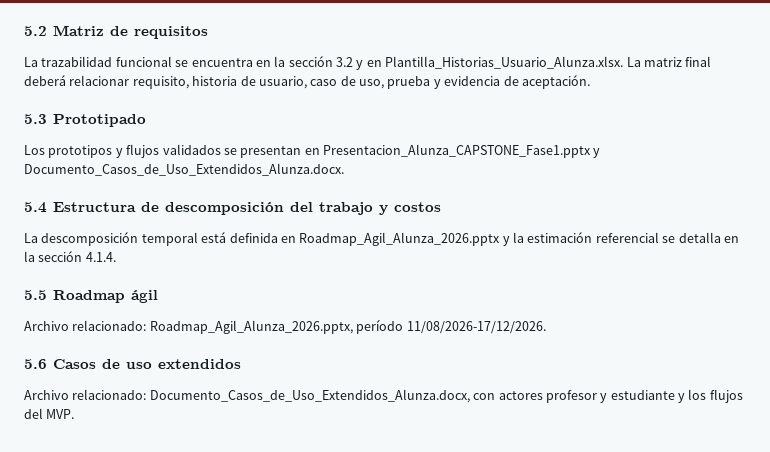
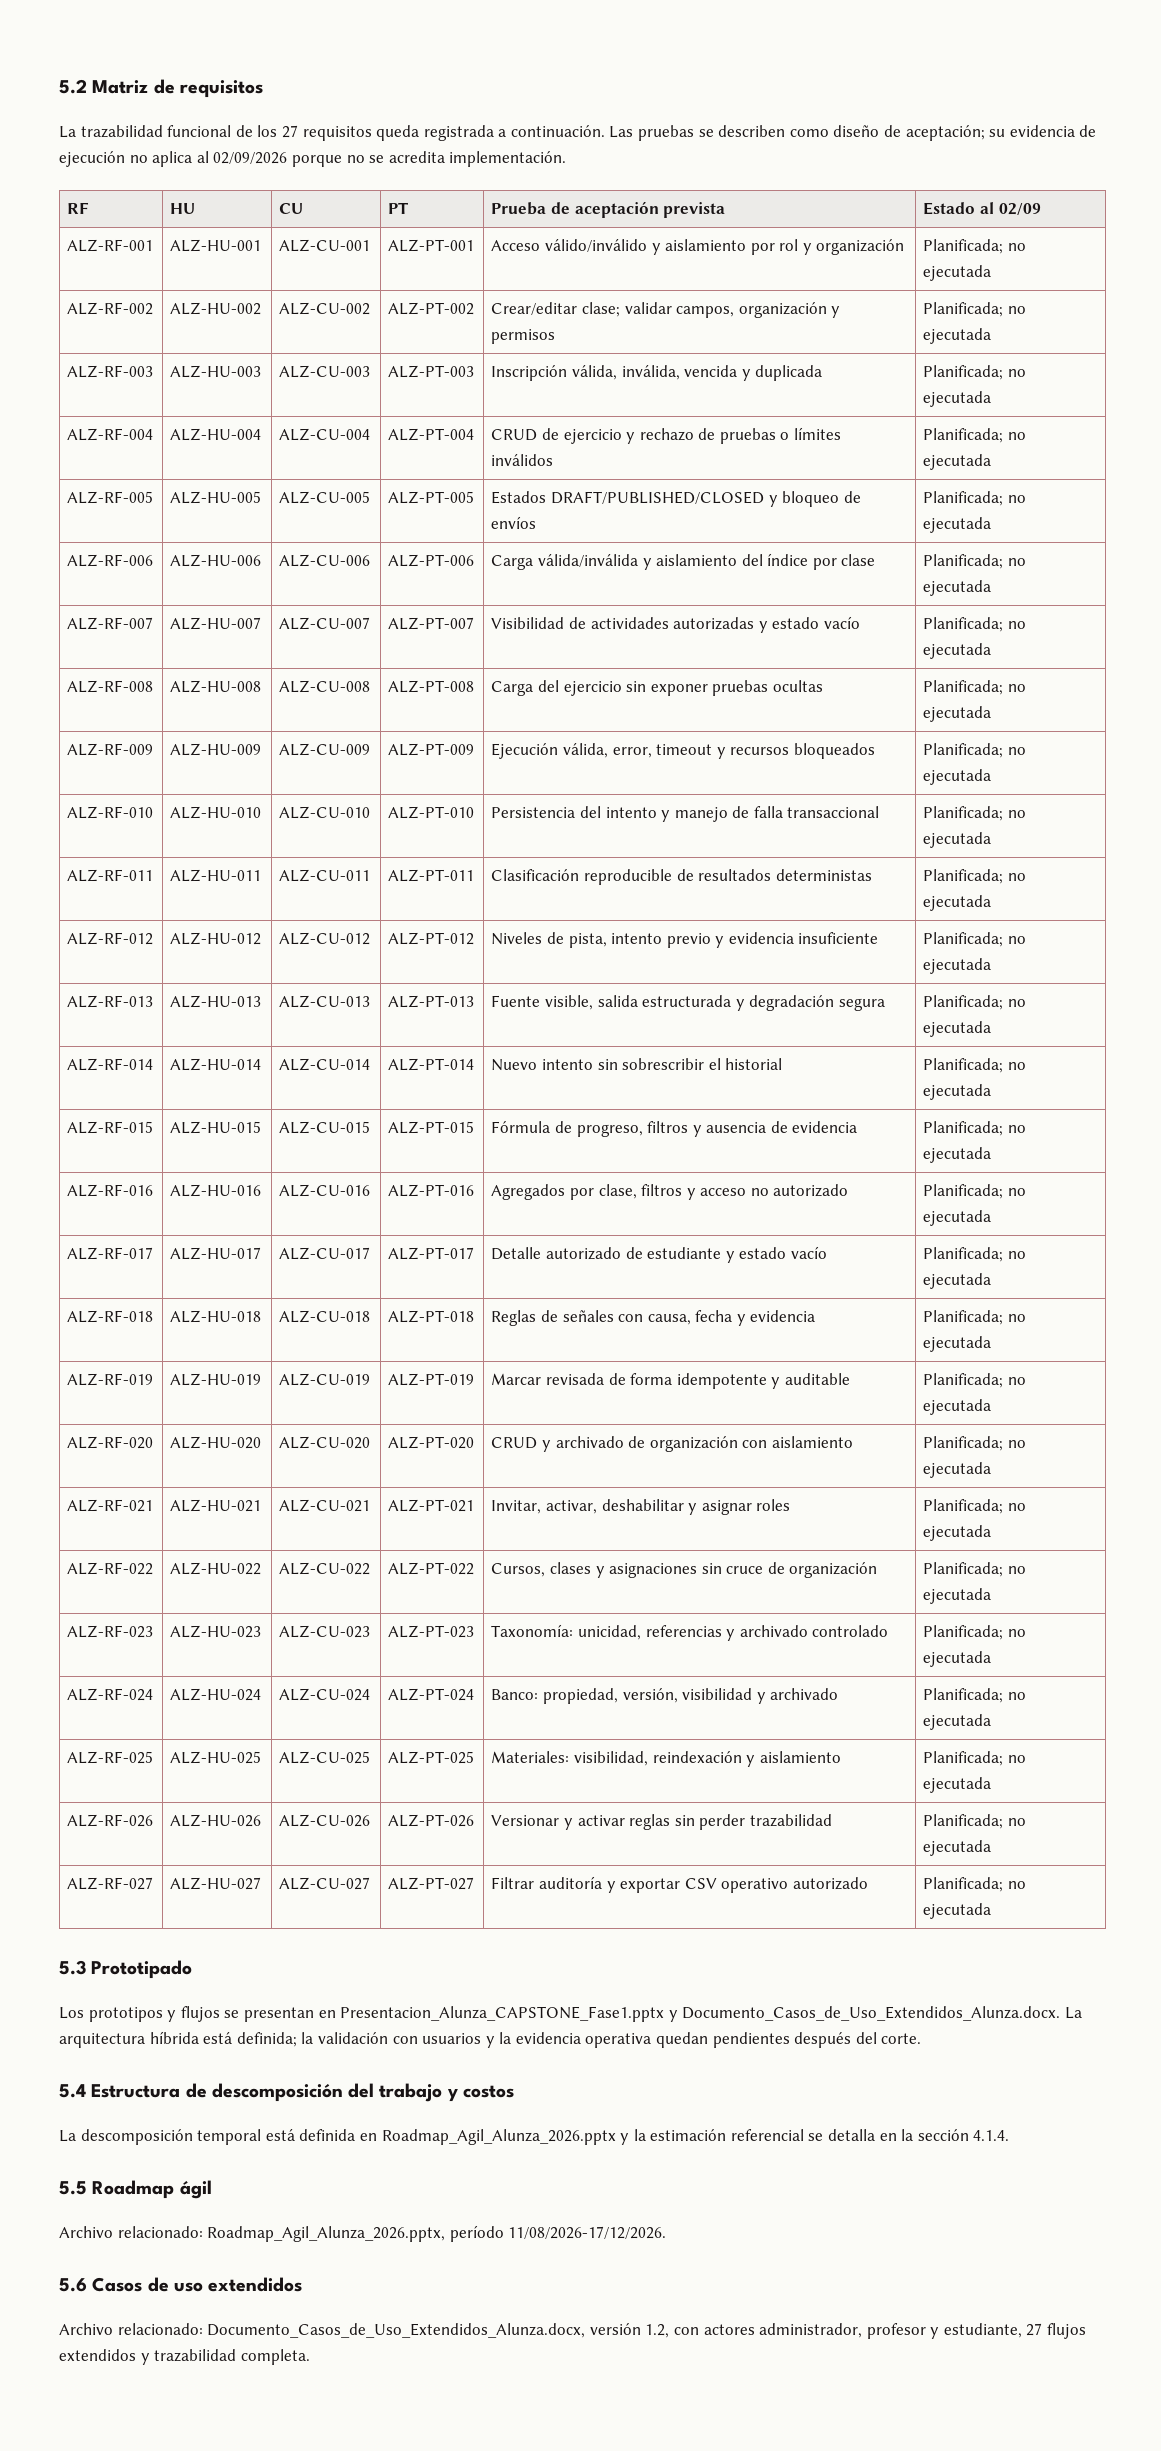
- La trazabilidad funcional se encuentra en la sección 3.2 y en Plantilla_Historias_Usuario_Alunza.xlsx. La matriz final deberá relacionar requisito, historia de usuario, caso de uso, prueba y evidencia de aceptación.
+ La trazabilidad funcional de los 27 requisitos queda registrada a continuación. Las pruebas se describen como diseño de aceptación; su evidencia de ejecución no aplica al 02/09/2026 porque no se acredita implementación.
+ RF | HU | CU | PT | Prueba de aceptación prevista | Estado al 02/09
+ ALZ-RF-001 | ALZ-HU-001 | ALZ-CU-001 | ALZ-PT-001 | Acceso válido/inválido y aislamiento por rol y organización | Planificada; no ejecutada
+ ALZ-RF-002 | ALZ-HU-002 | ALZ-CU-002 | ALZ-PT-002 | Crear/editar clase; validar campos, organización y permisos | Planificada; no ejecutada
+ ALZ-RF-003 | ALZ-HU-003 | ALZ-CU-003 | ALZ-PT-003 | Inscripción válida, inválida, vencida y duplicada | Planificada; no ejecutada
+ ALZ-RF-004 | ALZ-HU-004 | ALZ-CU-004 | ALZ-PT-004 | CRUD de ejercicio y rechazo de pruebas o límites inválidos | Planificada; no ejecutada
+ ALZ-RF-005 | ALZ-HU-005 | ALZ-CU-005 | ALZ-PT-005 | Estados DRAFT/PUBLISHED/CLOSED y bloqueo de envíos | Planificada; no ejecutada
+ ALZ-RF-006 | ALZ-HU-006 | ALZ-CU-006 | ALZ-PT-006 | Carga válida/inválida y aislamiento del índice por clase | Planificada; no ejecutada
+ ALZ-RF-007 | ALZ-HU-007 | ALZ-CU-007 | ALZ-PT-007 | Visibilidad de actividades autorizadas y estado vacío | Planificada; no ejecutada
+ ALZ-RF-008 | ALZ-HU-008 | ALZ-CU-008 | ALZ-PT-008 | Carga del ejercicio sin exponer pruebas ocultas | Planificada; no ejecutada
+ ALZ-RF-009 | ALZ-HU-009 | ALZ-CU-009 | ALZ-PT-009 | Ejecución válida, error, timeout y recursos bloqueados | Planificada; no ejecutada
+ ALZ-RF-010 | ALZ-HU-010 | ALZ-CU-010 | ALZ-PT-010 | Persistencia del intento y manejo de falla transaccional | Planificada; no ejecutada
+ ALZ-RF-011 | ALZ-HU-011 | ALZ-CU-011 | ALZ-PT-011 | Clasificación reproducible de resultados deterministas | Planificada; no ejecutada
+ ALZ-RF-012 | ALZ-HU-012 | ALZ-CU-012 | ALZ-PT-012 | Niveles de pista, intento previo y evidencia insuficiente | Planificada; no ejecutada
+ ALZ-RF-013 | ALZ-HU-013 | ALZ-CU-013 | ALZ-PT-013 | Fuente visible, salida estructurada y degradación segura | Planificada; no ejecutada
+ ALZ-RF-014 | ALZ-HU-014 | ALZ-CU-014 | ALZ-PT-014 | Nuevo intento sin sobrescribir el historial | Planificada; no ejecutada
+ ALZ-RF-015 | ALZ-HU-015 | ALZ-CU-015 | ALZ-PT-015 | Fórmula de progreso, filtros y ausencia de evidencia | Planificada; no ejecutada
+ ALZ-RF-016 | ALZ-HU-016 | ALZ-CU-016 | ALZ-PT-016 | Agregados por clase, filtros y acceso no autorizado | Planificada; no ejecutada
+ ALZ-RF-017 | ALZ-HU-017 | ALZ-CU-017 | ALZ-PT-017 | Detalle autorizado de estudiante y estado vacío | Planificada; no ejecutada
+ ALZ-RF-018 | ALZ-HU-018 | ALZ-CU-018 | ALZ-PT-018 | Reglas de señales con causa, fecha y evidencia | Planificada; no ejecutada
+ ALZ-RF-019 | ALZ-HU-019 | ALZ-CU-019 | ALZ-PT-019 | Marcar revisada de forma idempotente y auditable | Planificada; no ejecutada
+ ALZ-RF-020 | ALZ-HU-020 | ALZ-CU-020 | ALZ-PT-020 | CRUD y archivado de organización con aislamiento | Planificada; no ejecutada
+ ALZ-RF-021 | ALZ-HU-021 | ALZ-CU-021 | ALZ-PT-021 | Invitar, activar, deshabilitar y asignar roles | Planificada; no ejecutada
+ ALZ-RF-022 | ALZ-HU-022 | ALZ-CU-022 | ALZ-PT-022 | Cursos, clases y asignaciones sin cruce de organización | Planificada; no ejecutada
+ ALZ-RF-023 | ALZ-HU-023 | ALZ-CU-023 | ALZ-PT-023 | Taxonomía: unicidad, referencias y archivado controlado | Planificada; no ejecutada
+ ALZ-RF-024 | ALZ-HU-024 | ALZ-CU-024 | ALZ-PT-024 | Banco: propiedad, versión, visibilidad y archivado | Planificada; no ejecutada
+ ALZ-RF-025 | ALZ-HU-025 | ALZ-CU-025 | ALZ-PT-025 | Materiales: visibilidad, reindexación y aislamiento | Planificada; no ejecutada
+ ALZ-RF-026 | ALZ-HU-026 | ALZ-CU-026 | ALZ-PT-026 | Versionar y activar reglas sin perder trazabilidad | Planificada; no ejecutada
+ ALZ-RF-027 | ALZ-HU-027 | ALZ-CU-027 | ALZ-PT-027 | Filtrar auditoría y exportar CSV operativo autorizado | Planificada; no ejecutada
- Los prototipos y flujos validados se presentan en Presentacion_Alunza_CAPSTONE_Fase1.pptx y Documento_Casos_de_Uso_Extendidos_Alunza.docx.
+ Los prototipos y flujos se presentan en Presentacion_Alunza_CAPSTONE_Fase1.pptx y Documento_Casos_de_Uso_Extendidos_Alunza.docx. La arquitectura híbrida está definida; la validación con usuarios y la evidencia operativa quedan pendientes después del corte.
- Archivo relacionado: Documento_Casos_de_Uso_Extendidos_Alunza.docx, con actores profesor y estudiante y los flujos del MVP.
+ Archivo relacionado: Documento_Casos_de_Uso_Extendidos_Alunza.docx, versión 1.2, con actores administrador, profesor y estudiante, 27 flujos extendidos y trazabilidad completa.

